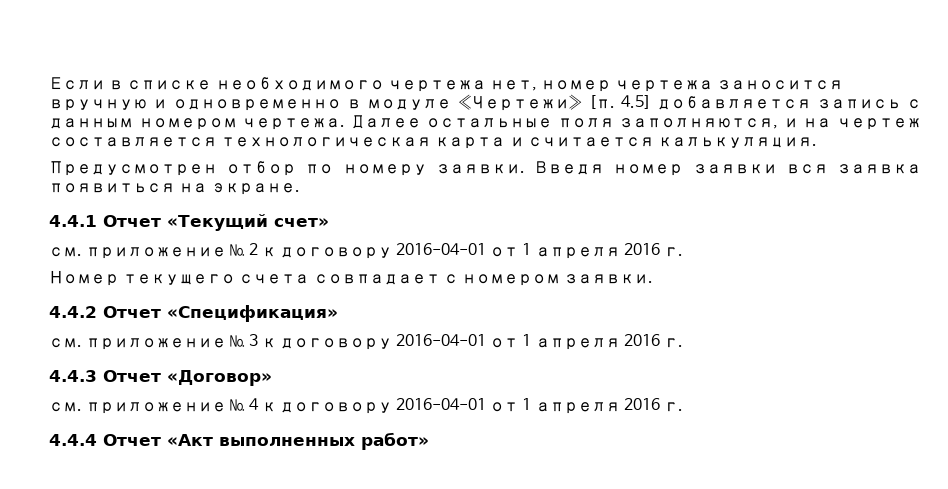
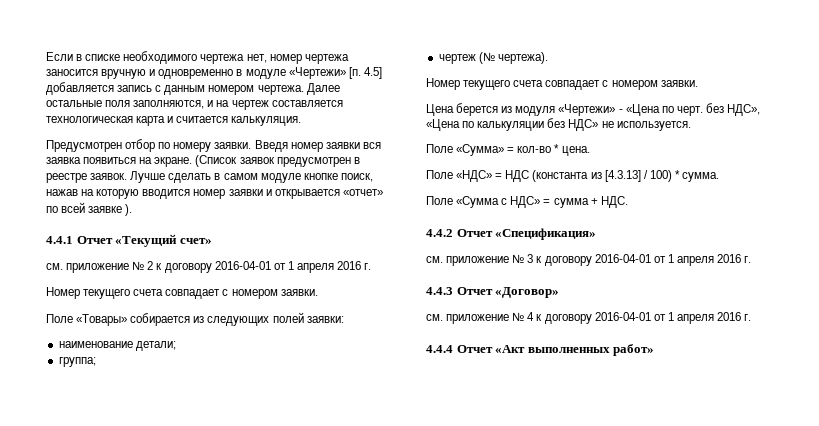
+ (Список заявок предусмотрен в реестре заявок. Лучше сделать в самом модуле кнопке поиск, нажав на которую вводится номер заявки и открывается «отчет» по всей заявке ).
+ Поле «Товары» собирается из следующих полей заявки:
+ наименование детали;
+ группа;
+ чертеж (№ чертежа).
+ Номер текущего счета совпадает с номером заявки.
+ Цена берется из модуля «Чертежи» - «Цена по черт. без НДС», «Цена по калькуляции без НДС» не используется.
+ Поле «Сумма» = кол-во * цена.
+ Поле «НДС» = НДС (константа из [4.3.13] / 100) * сумма.
+ Поле «Сумма с НДС» = сумма + НДС.

